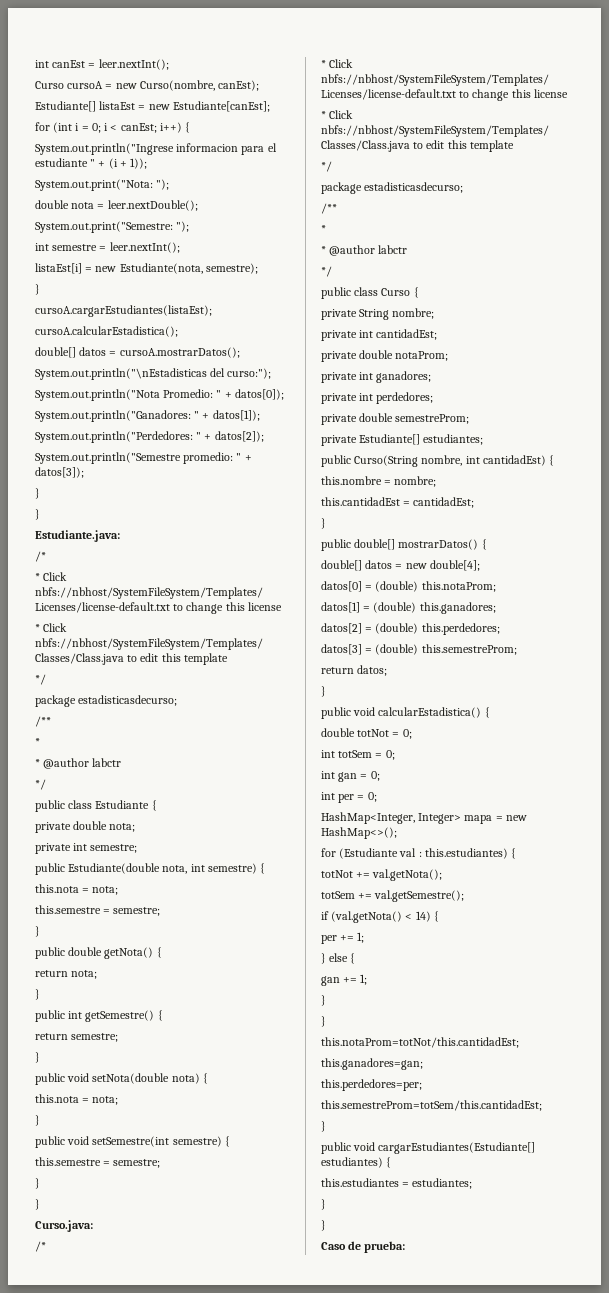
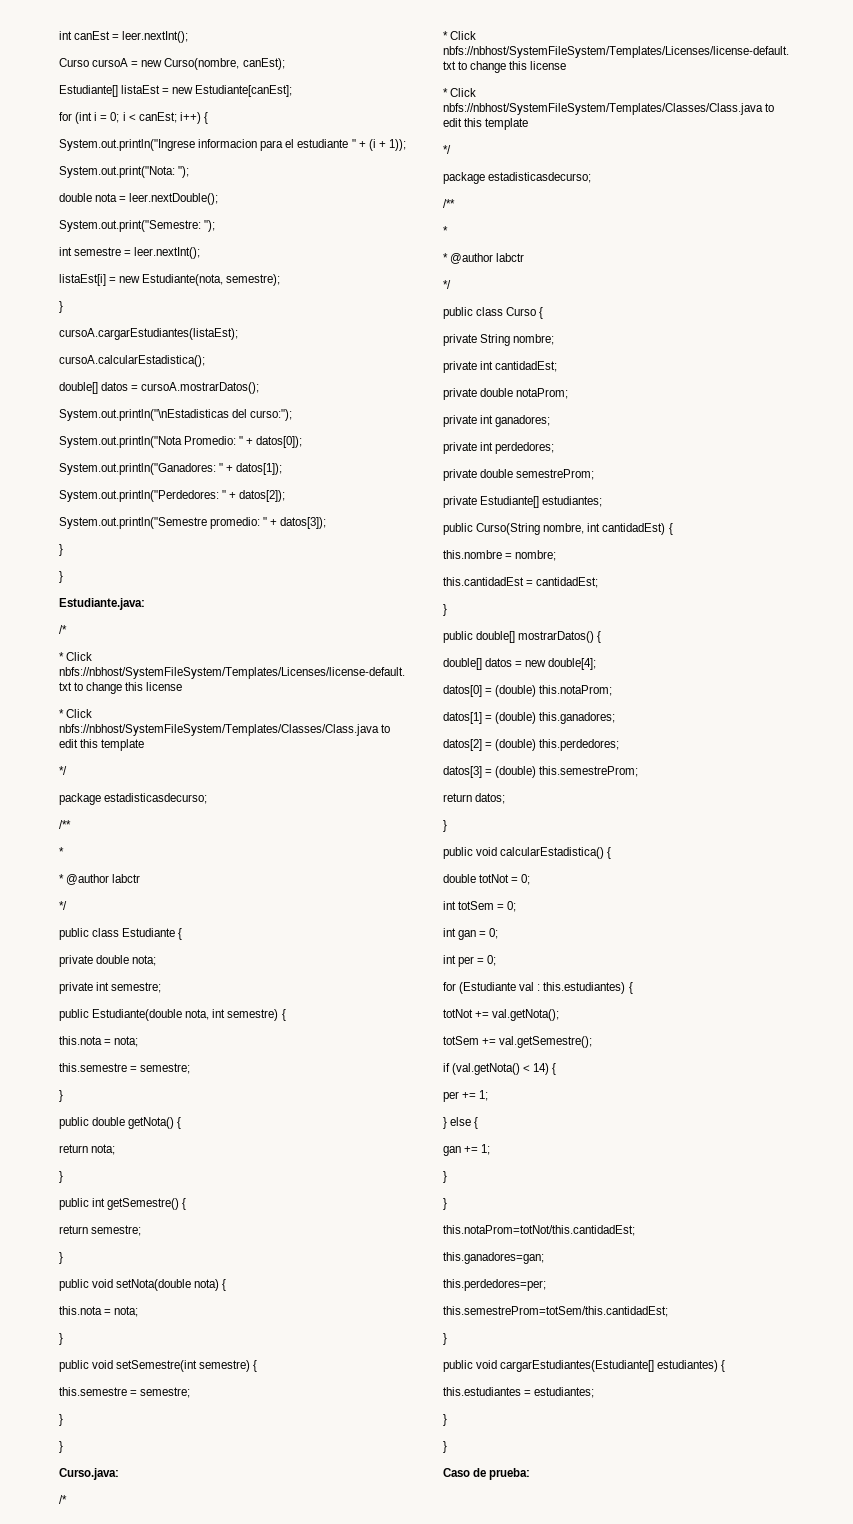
- HashMap<Integer, Integer> mapa = new HashMap<>();

